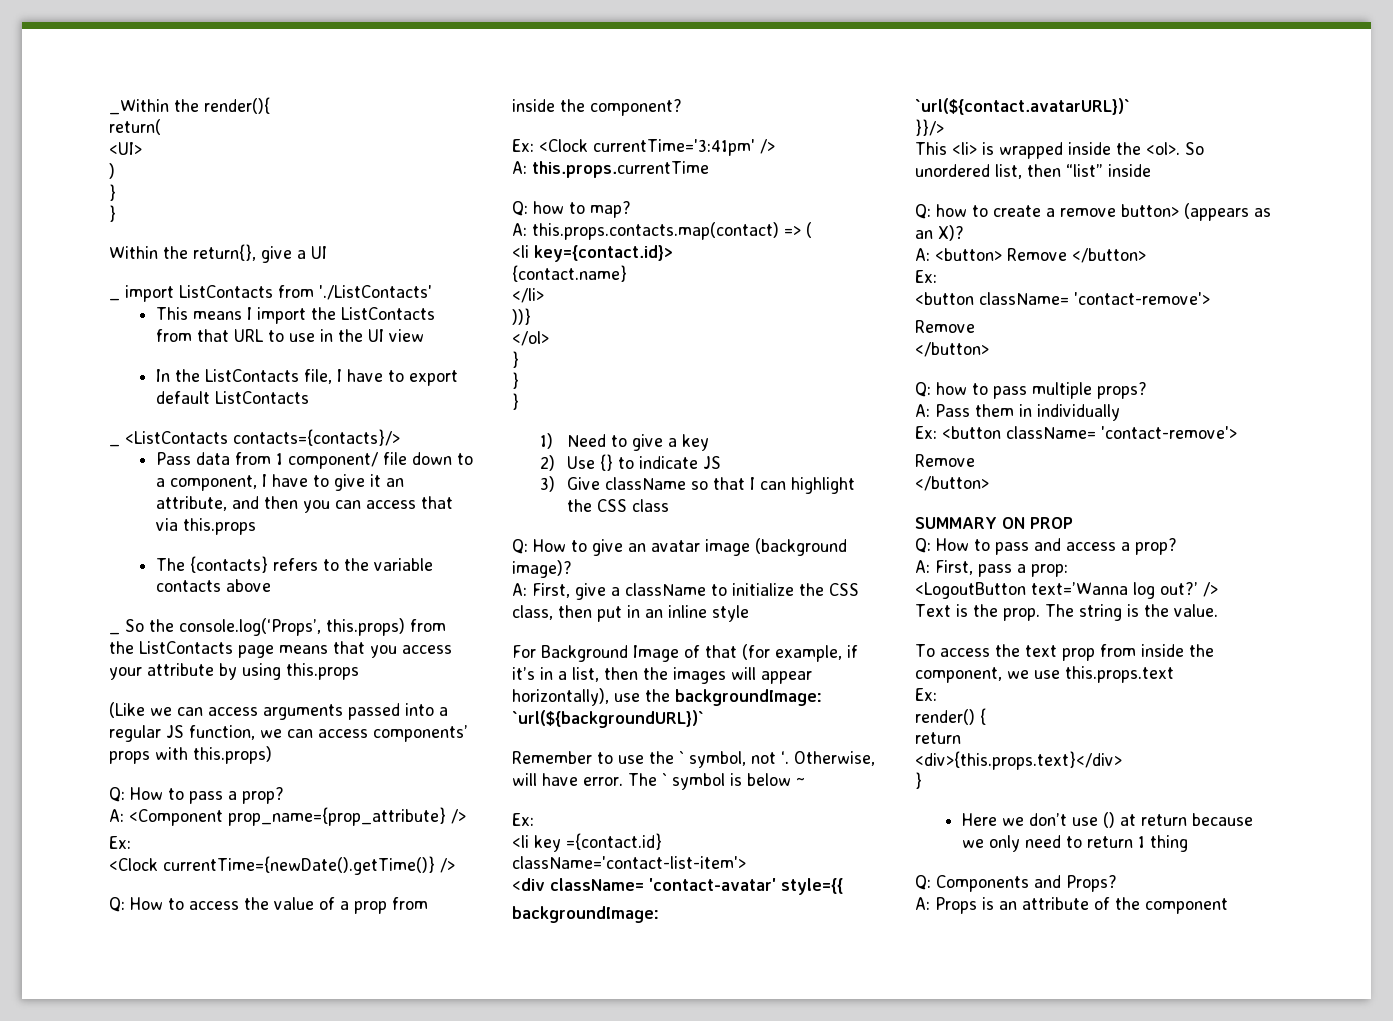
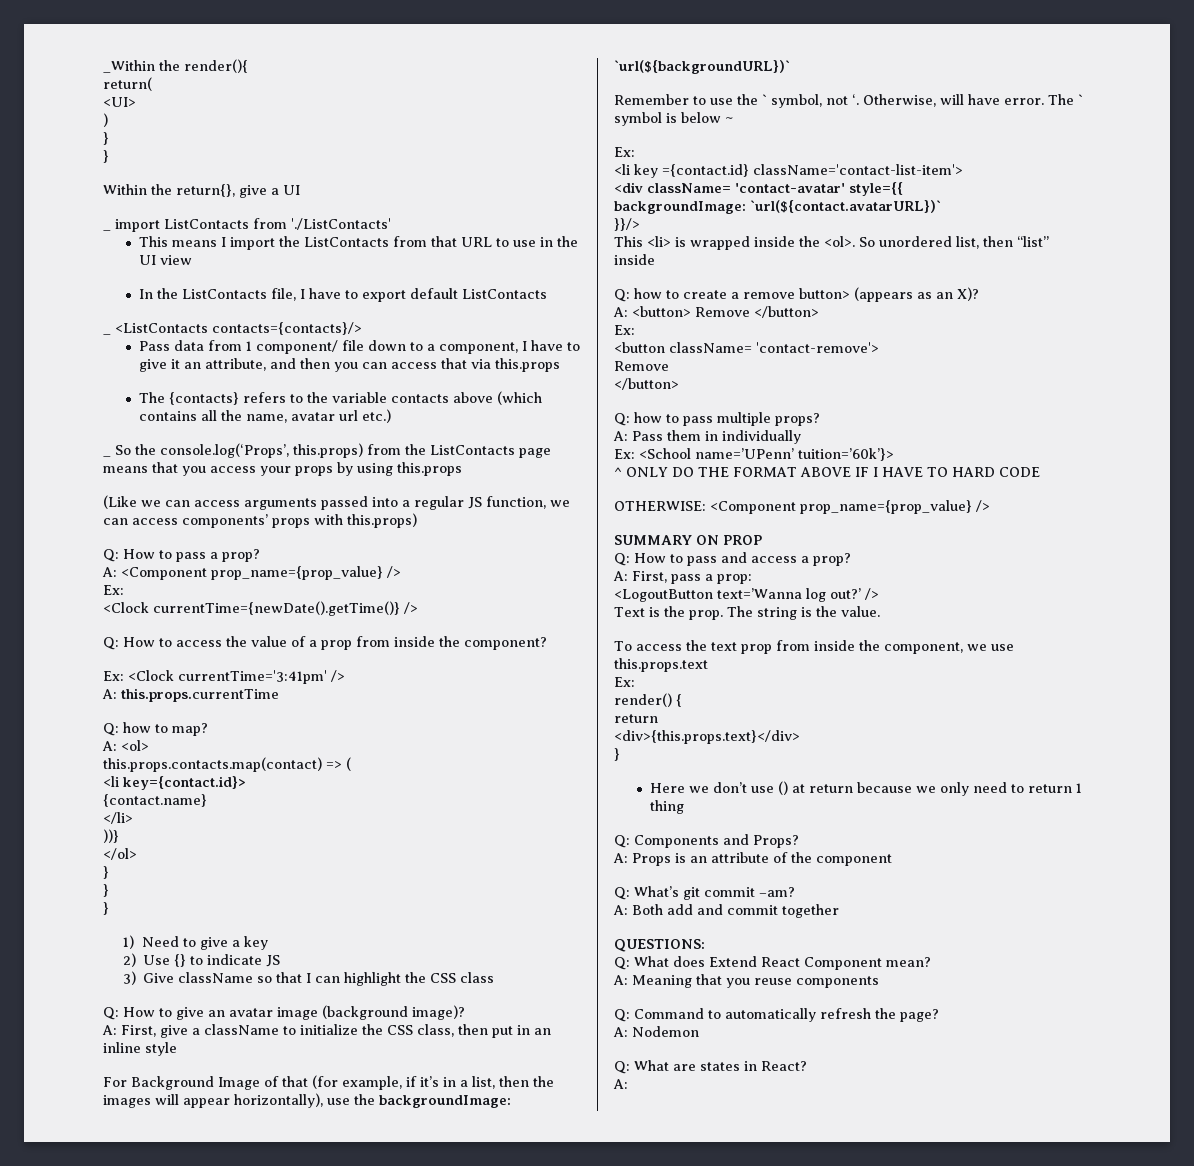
- The {contacts} refers to the variable contacts above
+ The {contacts} refers to the variable contacts above (which contains all the name, avatar url etc.)
- _ So the console.log(‘Props’, this.props) from the ListContacts page means that you access your attribute by using this.props
+ _ So the console.log(‘Props’, this.props) from the ListContacts page means that you access your props by using this.props
- A: <Component prop_name={prop_attribute} />
+ A: <Component prop_name={prop_value} />
- A: this.props.contacts.map(contact) => (
+ A: <ol>
+ this.props.contacts.map(contact) => (
- Ex: <button className= 'contact-remove'>
- Remove
- </button>
+ Ex: <School name=’UPenn’ tuition=’60k’}>
+ ^ ONLY DO THE FORMAT ABOVE IF I HAVE TO HARD CODE
+ OTHERWISE: <Component prop_name={prop_value} />
+ Q: What’s git commit –am?
+ A: Both add and commit together
+ QUESTIONS:
+ Q: What does Extend React Component mean?
+ A: Meaning that you reuse components
+ Q: Command to automatically refresh the page?
+ A: Nodemon
+ Q: What are states in React?
+ A:

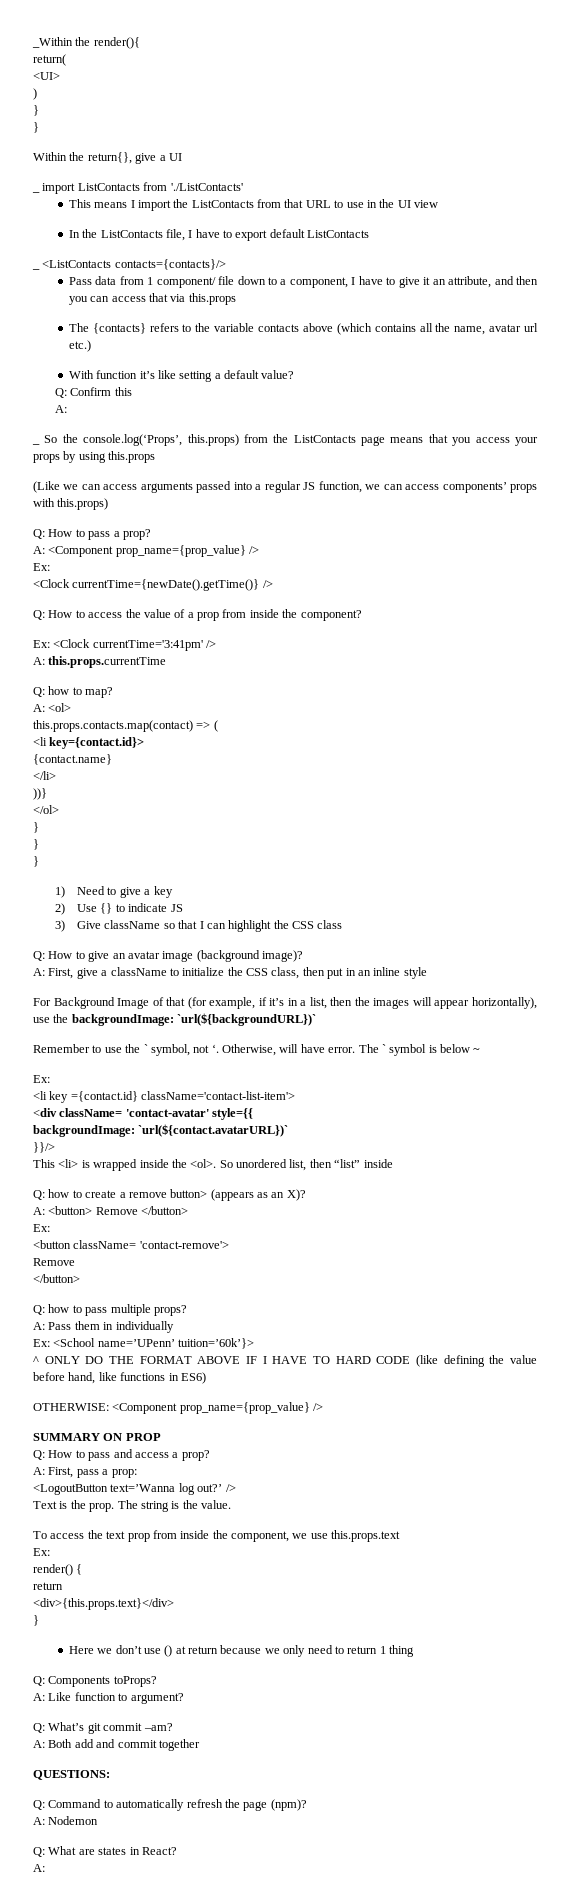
+ With function it’s like setting a default value?
+ Q: Confirm this
+ A:
- ^ ONLY DO THE FORMAT ABOVE IF I HAVE TO HARD CODE
+ ^ ONLY DO THE FORMAT ABOVE IF I HAVE TO HARD CODE (like defining the value before hand, like functions in ES6)
- Q: Components and Props?
- A: Props is an attribute of the component
+ Q: Components toProps?
+ A: Like function to argument?
- Q: What does Extend React Component mean?
- A: Meaning that you reuse components
- Q: Command to automatically refresh the page?
+ Q: Command to automatically refresh the page (npm)?

